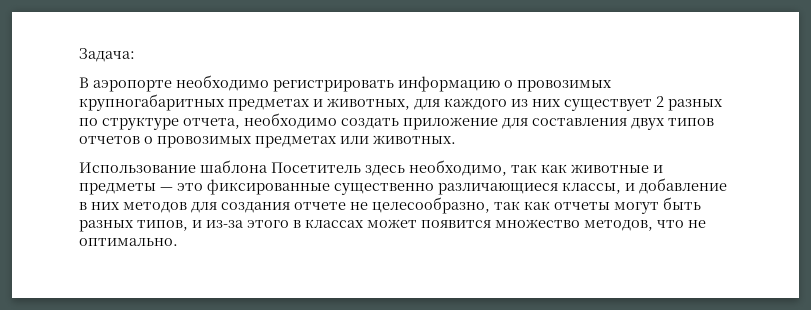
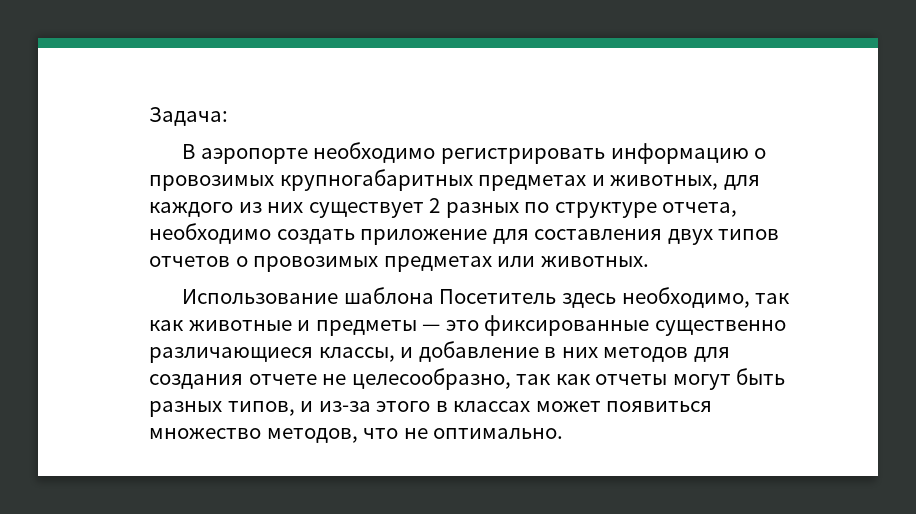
- Использование шаблона Посетитель здесь необходимо, так как животные и предметы — это фиксированные существенно различающиеся классы, и добавление в них методов для создания отчете не целесообразно, так как отчеты могут быть разных типов, и из-за этого в классах может появится множество методов, что не оптимально.
+ Использование шаблона Посетитель здесь необходимо, так как животные и предметы — это фиксированные существенно различающиеся классы, и добавление в них методов для создания отчете не целесообразно, так как отчеты могут быть разных типов, и из-за этого в классах может появиться множество методов, что не оптимально.

